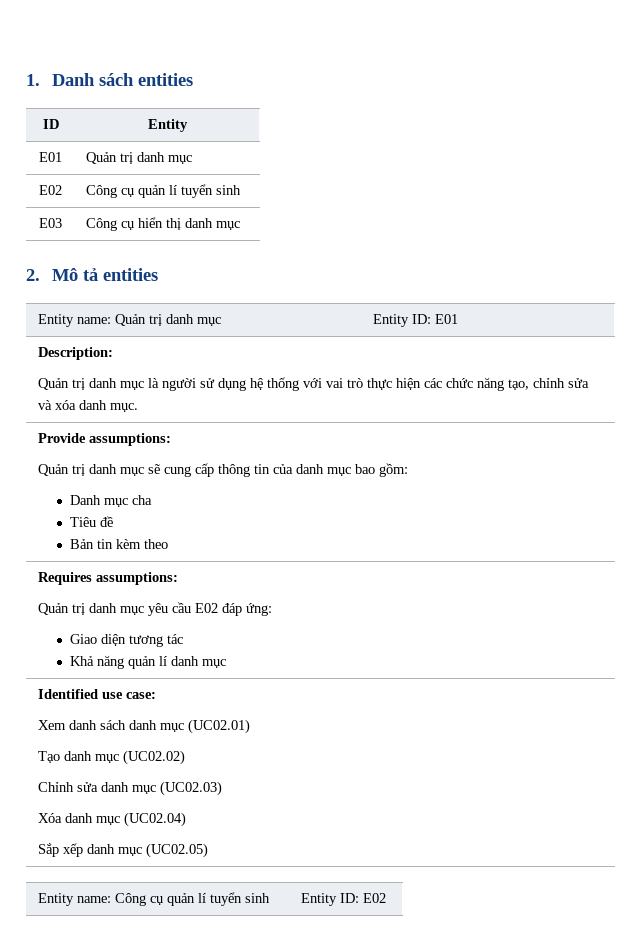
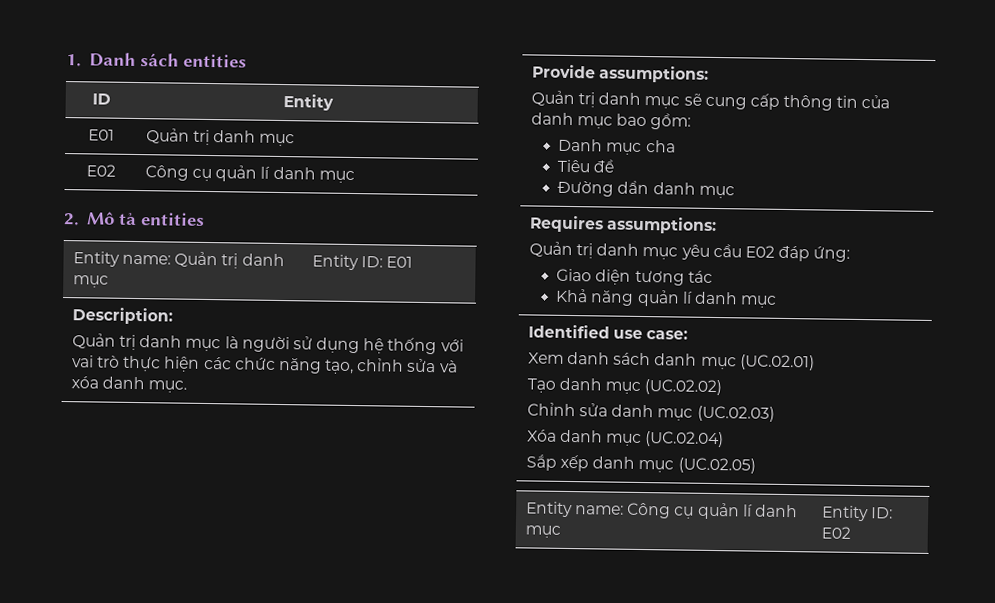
- E02 | Công cụ quản lí tuyển sinh
- E03 | Công cụ hiển thị danh mục
+ E02 | Công cụ quản lí danh mục
  Provide assumptions:
  Quản trị danh mục sẽ cung cấp thông tin của danh mục bao gồm:
  Danh mục cha
  Tiêu đề
- Bản tin kèm theo
+ Đường dẩn danh mục
  Identified use case:
- Xem danh sách danh mục (UC02.01)
- Tạo danh mục (UC02.02)
- Chỉnh sửa danh mục (UC02.03)
- Xóa danh mục (UC02.04)
- Sắp xếp danh mục (UC02.05)
+ Xem danh sách danh mục (UC.02.01)
+ Tạo danh mục (UC.02.02)
+ Chỉnh sửa danh mục (UC.02.03)
+ Xóa danh mục (UC.02.04)
+ Sắp xếp danh mục (UC.02.05)
- Entity name: Công cụ quản lí tuyển sinh | Entity ID: E02
+ Entity name: Công cụ quản lí danh mục | Entity ID: E02

